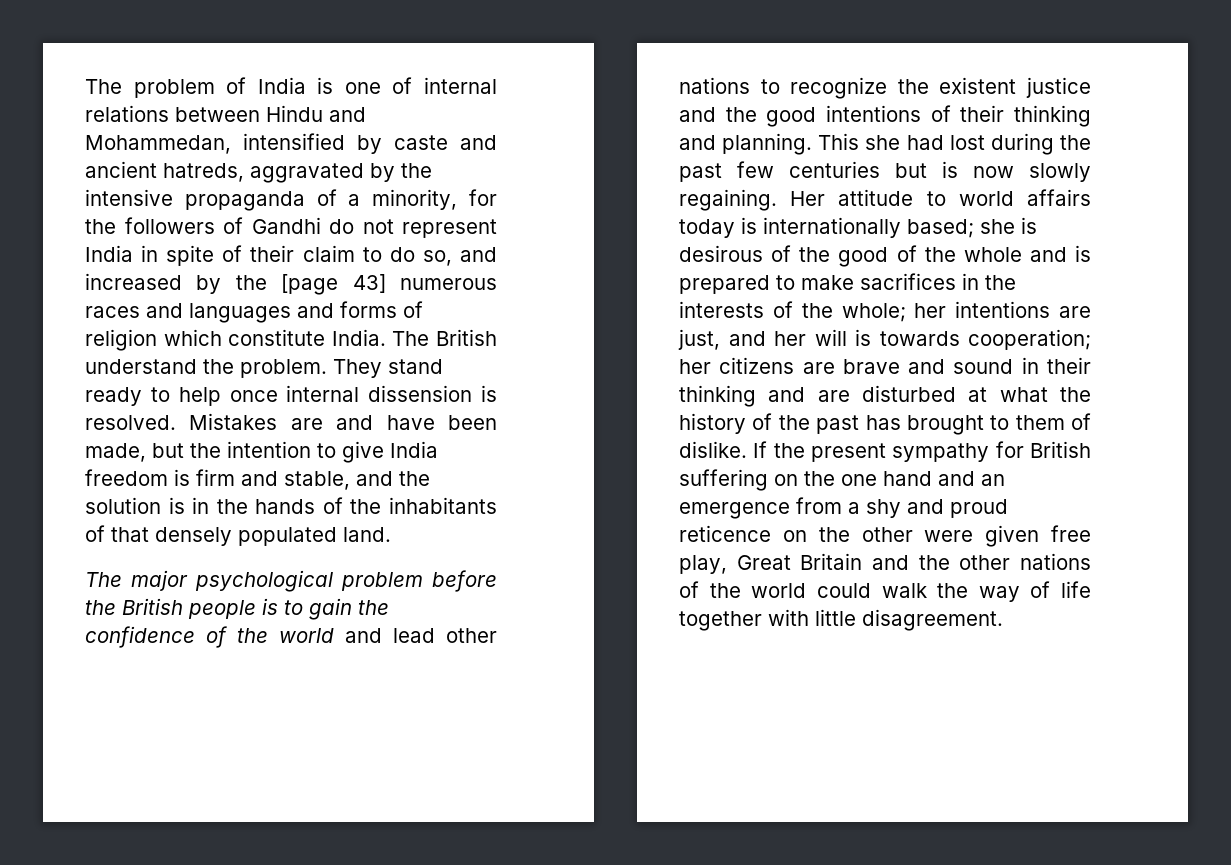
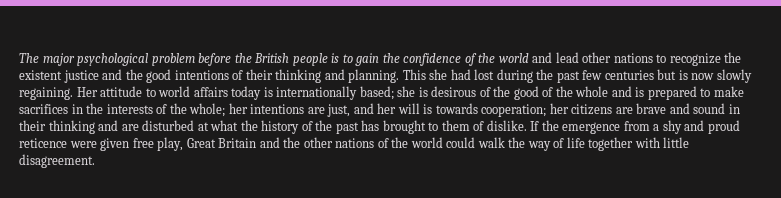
- The problem of India is one of internal relations between Hindu and Mohammedan, intensified by caste and ancient hatreds, aggravated by the intensive propaganda of a minority, for the followers of Gandhi do not represent India in spite of their claim to do so, and increased by the [page 43] numerous races and languages and forms of religion which constitute India. The British understand the problem. They stand ready to help once internal dissension is resolved. Mistakes are and have been made, but the intention to give India freedom is firm and stable, and the solution is in the hands of the inhabitants of that densely populated land.
- If the present sympathy for British suffering on the one hand and an emergence from a shy and proud reticence on the other were given free play, Great Britain and the other nations of the world could walk the way of life together with little disagreement.
+ If the emergence from a shy and proud reticence were given free play, Great Britain and the other nations of the world could walk the way of life together with little disagreement.

